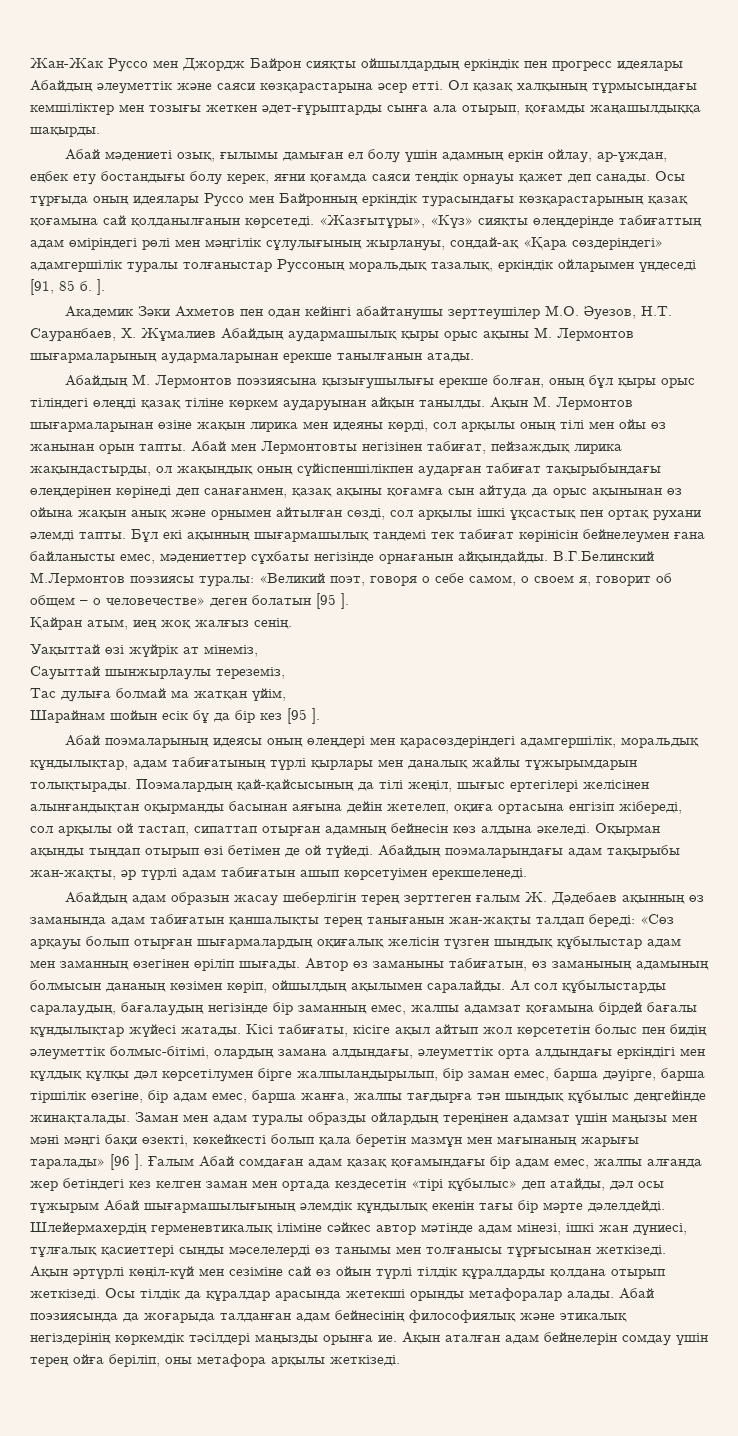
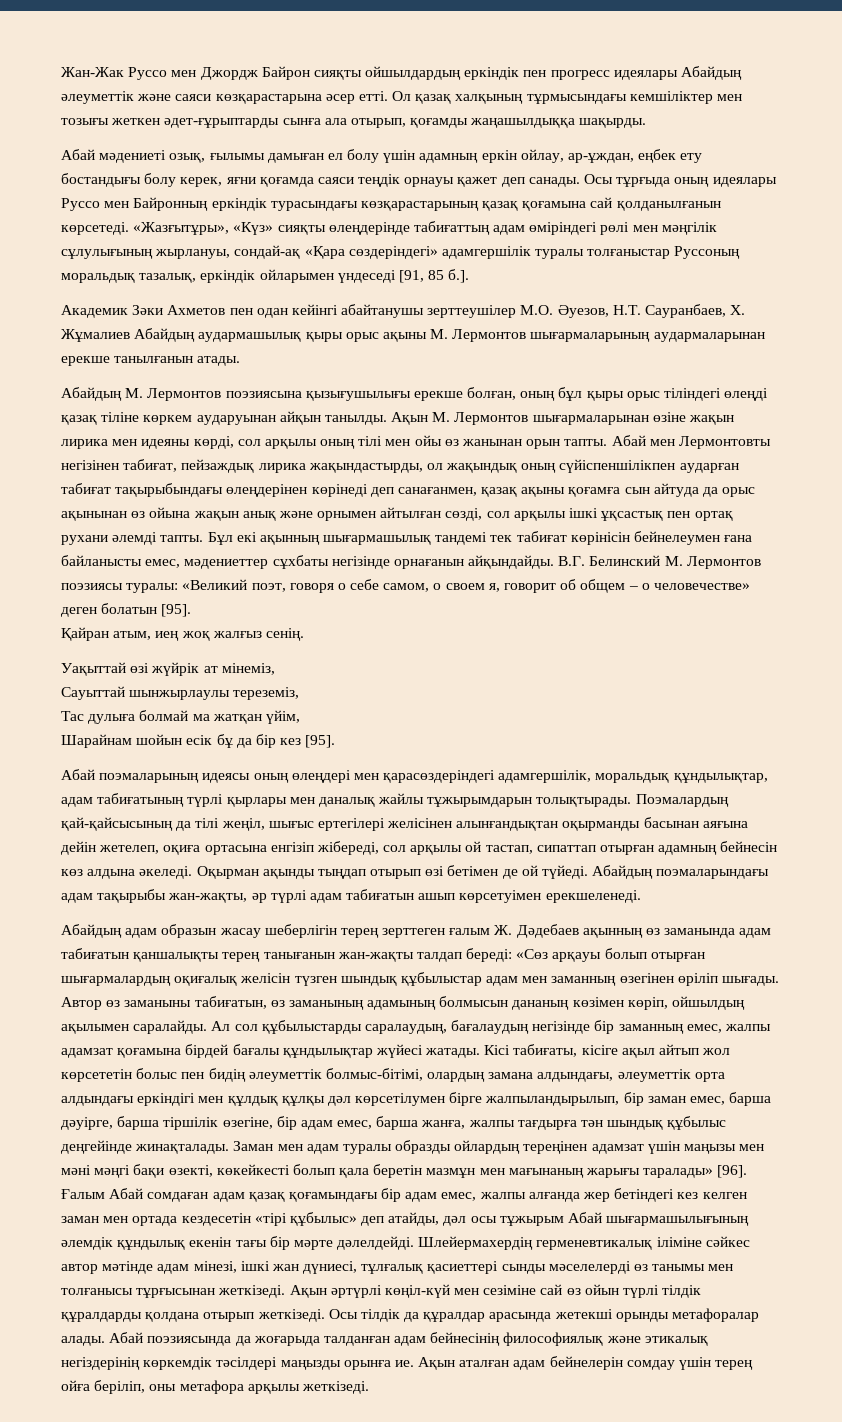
- «Жазғытұры», «Күз» сияқты өлеңдерінде табиғаттың адам өміріндегі рөлі мен мәңгілік сұлулығының жырлануы, сондай-ақ «Қара сөздеріндегі» адамгершілік туралы толғаныстар Руссоның моральдық тазалық, еркіндік ойларымен үндеседі [91, 85 б. ].
+ «Жазғытұры», «Күз» сияқты өлеңдерінде табиғаттың адам өміріндегі рөлі мен мәңгілік сұлулығының жырлануы, сондай-ақ «Қара сөздеріндегі» адамгершілік туралы толғаныстар Руссоның моральдық тазалық, еркіндік ойларымен үндеседі [91, 85 б.].
- В.Г.Белинский М.Лермонтов поэзиясы туралы: «Великий поэт, говоря о себе самом, о своем я, говорит об общем – о человечестве» деген болатын [95 ].
+ В.Г. Белинский М. Лермонтов поэзиясы туралы: «Великий поэт, говоря о себе самом, о своем я, говорит об общем – о человечестве» деген болатын [95].
- Шарайнам шойын есік бұ да бір кез [95 ].
+ Шарайнам шойын есік бұ да бір кез [95].
- Заман мен адам туралы образды ойлардың тереңінен адамзат үшін маңызы мен мәні мәңгі бақи өзекті, көкейкесті болып қала беретін мазмұн мен мағынаның жарығы таралады» [96 ].
+ Заман мен адам туралы образды ойлардың тереңінен адамзат үшін маңызы мен мәні мәңгі бақи өзекті, көкейкесті болып қала беретін мазмұн мен мағынаның жарығы таралады» [96].

